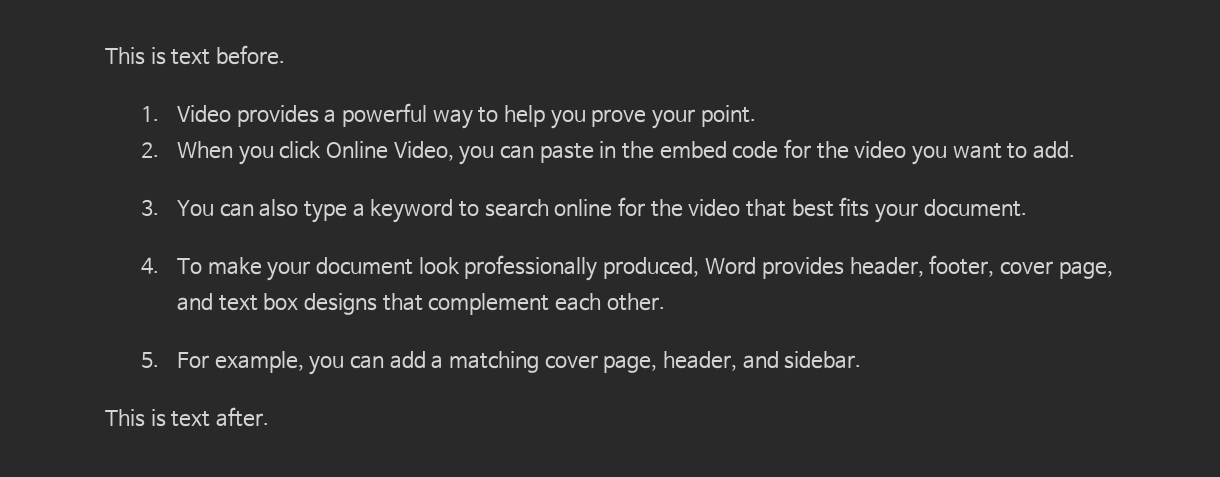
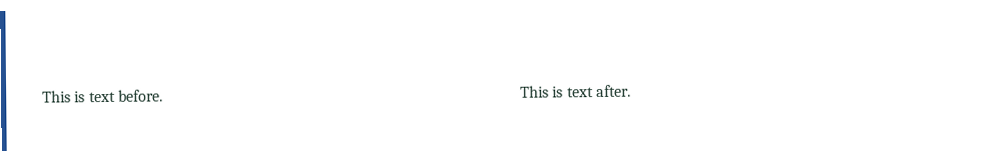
- 1. Video provides a powerful way to help you prove your point.
- 2. When you click Online Video, you can paste in the embed code for the video you want to add.
- 3. You can also type a keyword to search online for the video that best fits your document.
- 4. To make your document look professionally produced, Word provides header, footer, cover page, and text box designs that complement each other.
- 5. For example, you can add a matching cover page, header, and sidebar.

